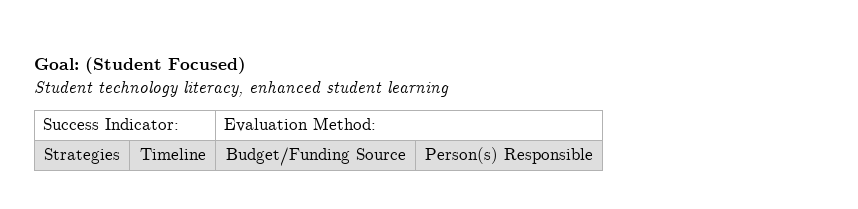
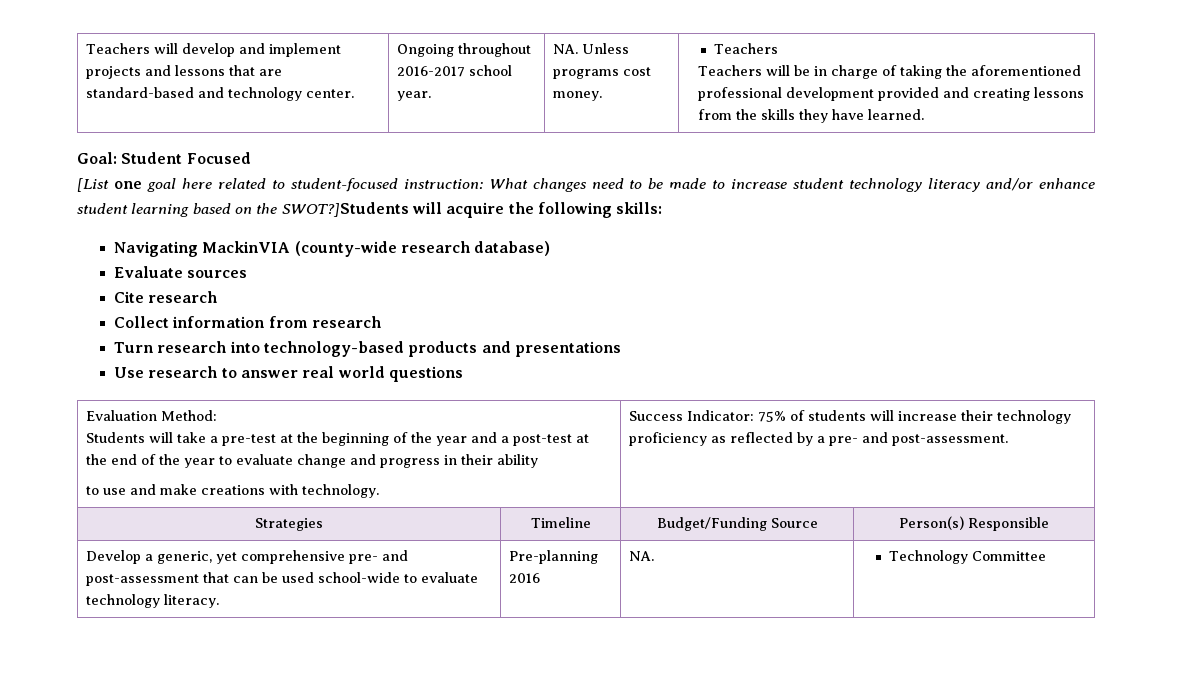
- Goal: (Student Focused)
- Student technology literacy, enhanced student learning
- Success Indicator: | Evaluation Method:
+ Teachers will develop and implement projects and lessons that are standard-based and technology center. | Ongoing throughout 2016-2017 school year. | NA. Unless programs cost money. | Teachers
+ Teachers will be in charge of taking the aforementioned professional development provided and creating lessons from the skills they have learned.
+ Goal: Student Focused
+ [List one goal here related to student-focused instruction: What changes need to be made to increase student technology literacy and/or enhance student learning based on the SWOT?]Students will acquire the following skills:
+ Navigating MackinVIA (county-wide research database)
+ Evaluate sources
+ Cite research
+ Collect information from research
+ Turn research into technology-based products and presentations
+ Use research to answer real world questions
+ Evaluation Method:
+ Students will take a pre-test at the beginning of the year and a post-test at the end of the year to evaluate change and progress in their ability
+ to use and make creations with technology. | Success Indicator: 75% of students will increase their technology proficiency as reflected by a pre- and post-assessment.
+ Develop a generic, yet comprehensive pre- and post-assessment that can be used school-wide to evaluate technology literacy. | Pre-planning 2016 | NA. | Technology Committee

